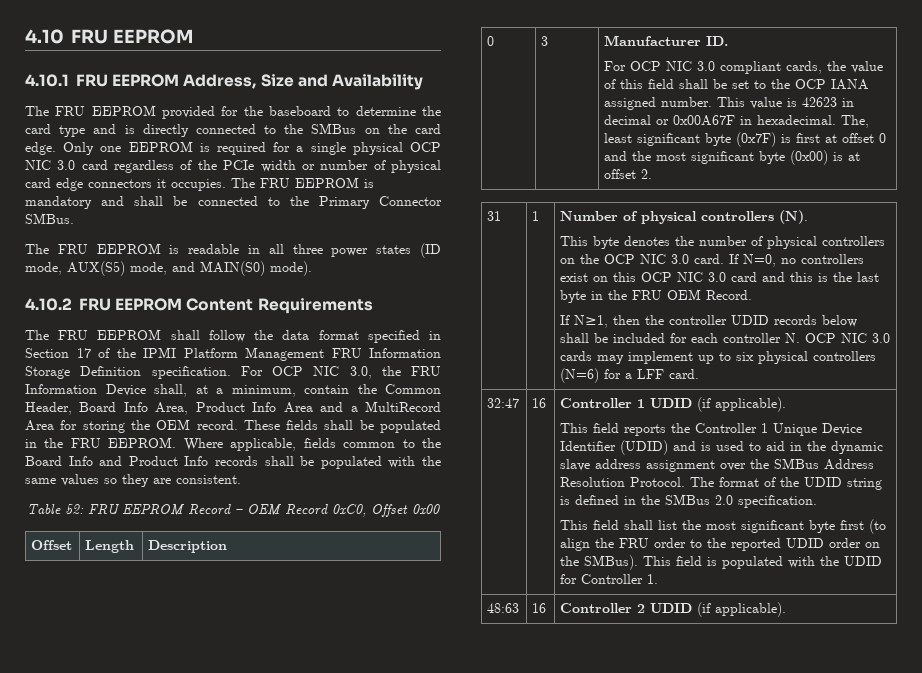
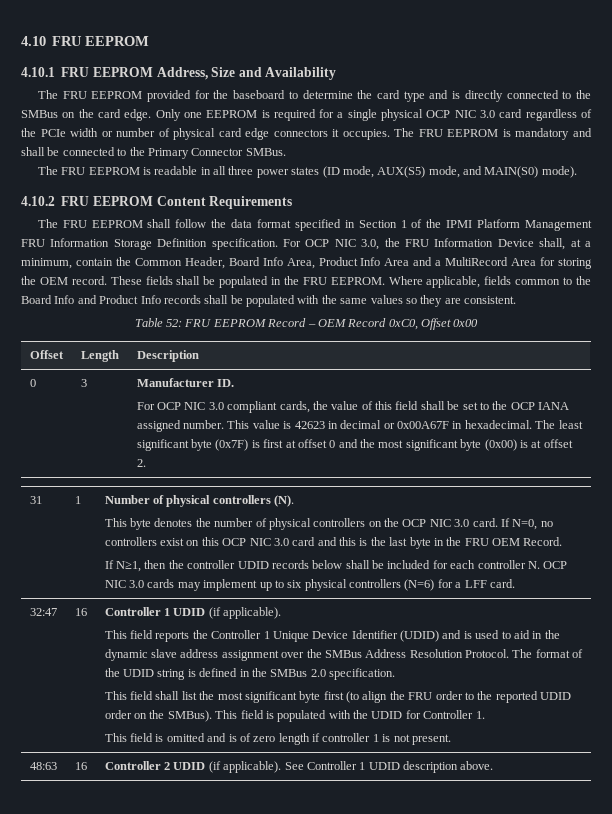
- The FRU EEPROM shall follow the data format specified in Section 17 of the IPMI Platform Management FRU Information Storage Definition specification.
+ The FRU EEPROM shall follow the data format specified in Section 1 of the IPMI Platform Management FRU Information Storage Definition specification.
- The, least significant byte (0x7F) is first at offset 0 and the most significant byte (0x00) is at offset 2.
+ The least significant byte (0x7F) is first at offset 0 and the most significant byte (0x00) is at offset 2.
+ This field is omitted and is of zero length if controller 1 is not present.
- 48:63 | 16 | Controller 2 UDID (if applicable).
+ 48:63 | 16 | Controller 2 UDID (if applicable). See Controller 1 UDID description above.

